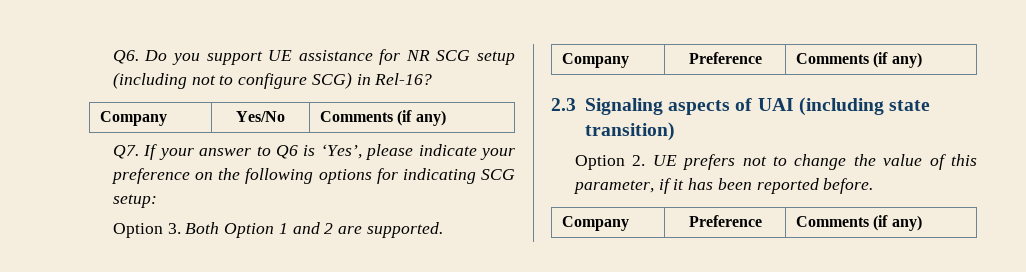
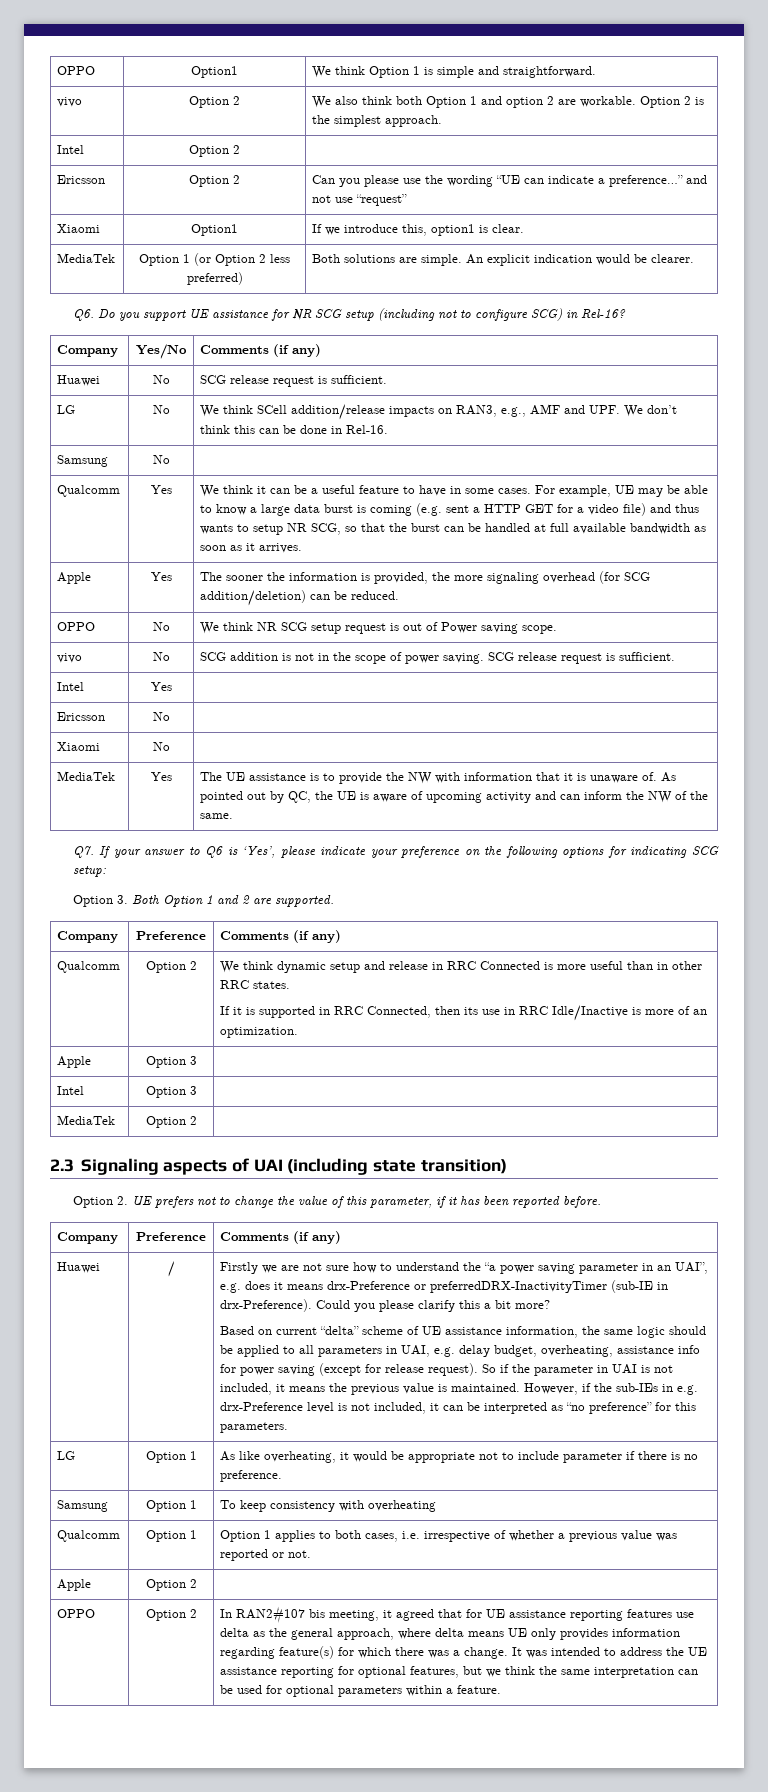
+ OPPO | Option1 | We think Option 1 is simple and straightforward.
+ vivo | Option 2 | We also think both Option 1 and option 2 are workable. Option 2 is the simplest approach.
+ Intel | Option 2 |
+ Ericsson | Option 2 | Can you please use the wording “UE can indicate a preference…” and not use “request”
+ Xiaomi | Option1 | If we introduce this, option1 is clear.
+ MediaTek | Option 1 (or Option 2 less preferred) | Both solutions are simple. An explicit indication would be clearer.
+ Huawei | No | SCG release request is sufficient.
+ LG | No | We think SCell addition/release impacts on RAN3, e.g., AMF and UPF. We don’t think this can be done in Rel-16.
+ Samsung | No |
+ Qualcomm | Yes | We think it can be a useful feature to have in some cases. For example, UE may be able to know a large data burst is coming (e.g. sent a HTTP GET for a video file) and thus wants to setup NR SCG, so that the burst can be handled at full available bandwidth as soon as it arrives.
+ Apple | Yes | The sooner the information is provided, the more signaling overhead (for SCG addition/deletion) can be reduced.
+ OPPO | No | We think NR SCG setup request is out of Power saving scope.
+ vivo | No | SCG addition is not in the scope of power saving. SCG release request is sufficient.
+ Intel | Yes |
+ Ericsson | No |
+ Xiaomi | No |
+ MediaTek | Yes | The UE assistance is to provide the NW with information that it is unaware of. As pointed out by QC, the UE is aware of upcoming activity and can inform the NW of the same.
+ Qualcomm | Option 2 | We think dynamic setup and release in RRC Connected is more useful than in other RRC states.
+ If it is supported in RRC Connected, then its use in RRC Idle/Inactive is more of an optimization.
+ Apple | Option 3 |
+ Intel | Option 3 |
+ MediaTek | Option 2 |
+ Huawei | / | Firstly we are not sure how to understand the “a power saving parameter in an UAI”, e.g. does it means drx-Preference or preferredDRX-InactivityTimer (sub-IE in drx-Preference). Could you please clarify this a bit more?
+ Based on current “delta” scheme of UE assistance information, the same logic should be applied to all parameters in UAI, e.g. delay budget, overheating, assistance info for power saving (except for release request). So if the parameter in UAI is not included, it means the previous value is maintained. However, if the sub-IEs in e.g. drx-Preference level is not included, it can be interpreted as “no preference” for this parameters.
+ LG | Option 1 | As like overheating, it would be appropriate not to include parameter if there is no preference.
+ Samsung | Option 1 | To keep consistency with overheating
+ Qualcomm | Option 1 | Option 1 applies to both cases, i.e. irrespective of whether a previous value was reported or not.
+ Apple | Option 2 |
+ OPPO | Option 2 | In RAN2#107 bis meeting, it agreed that for UE assistance reporting features use delta as the general approach, where delta means UE only provides information regarding feature(s) for which there was a change. It was intended to address the UE assistance reporting for optional features, but we think the same interpretation can be used for optional parameters within a feature.

